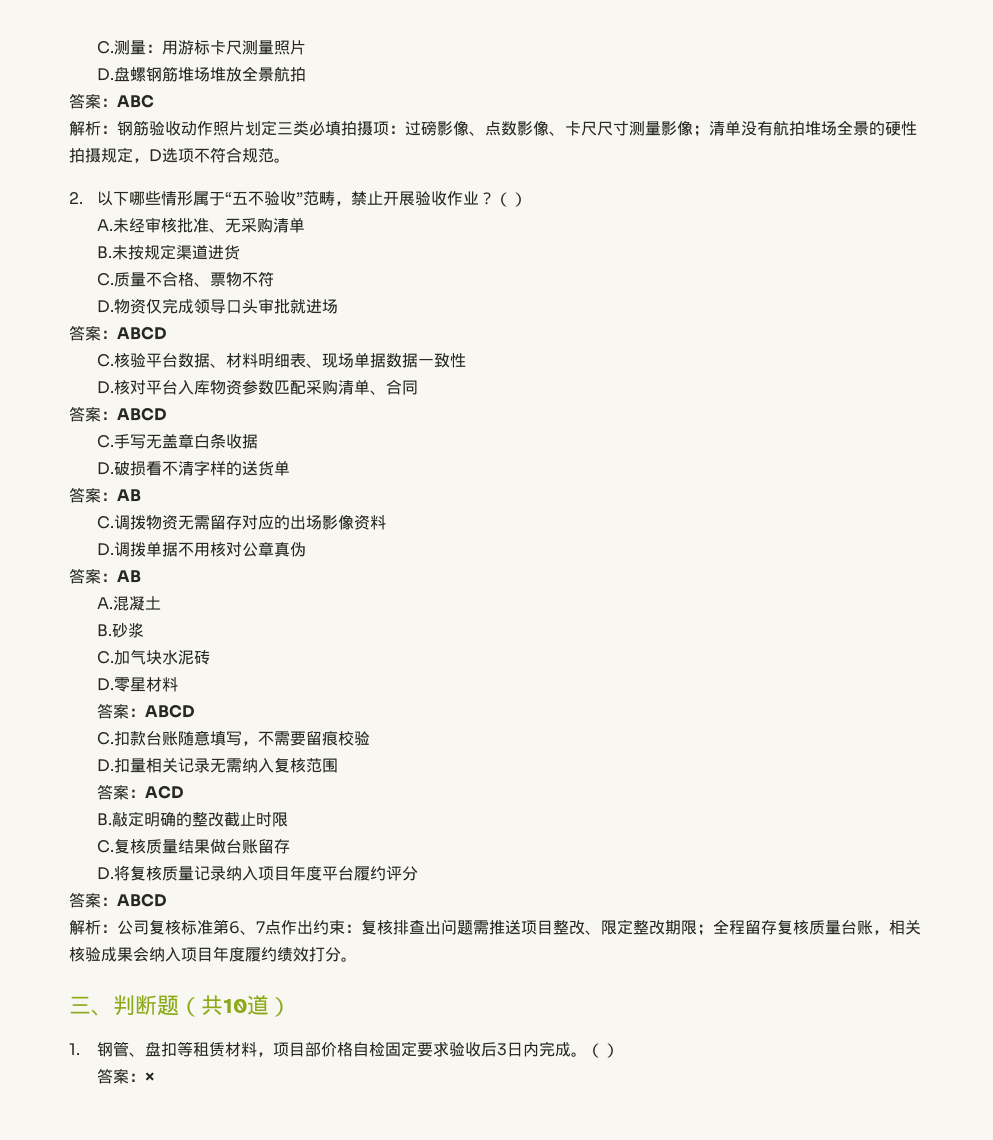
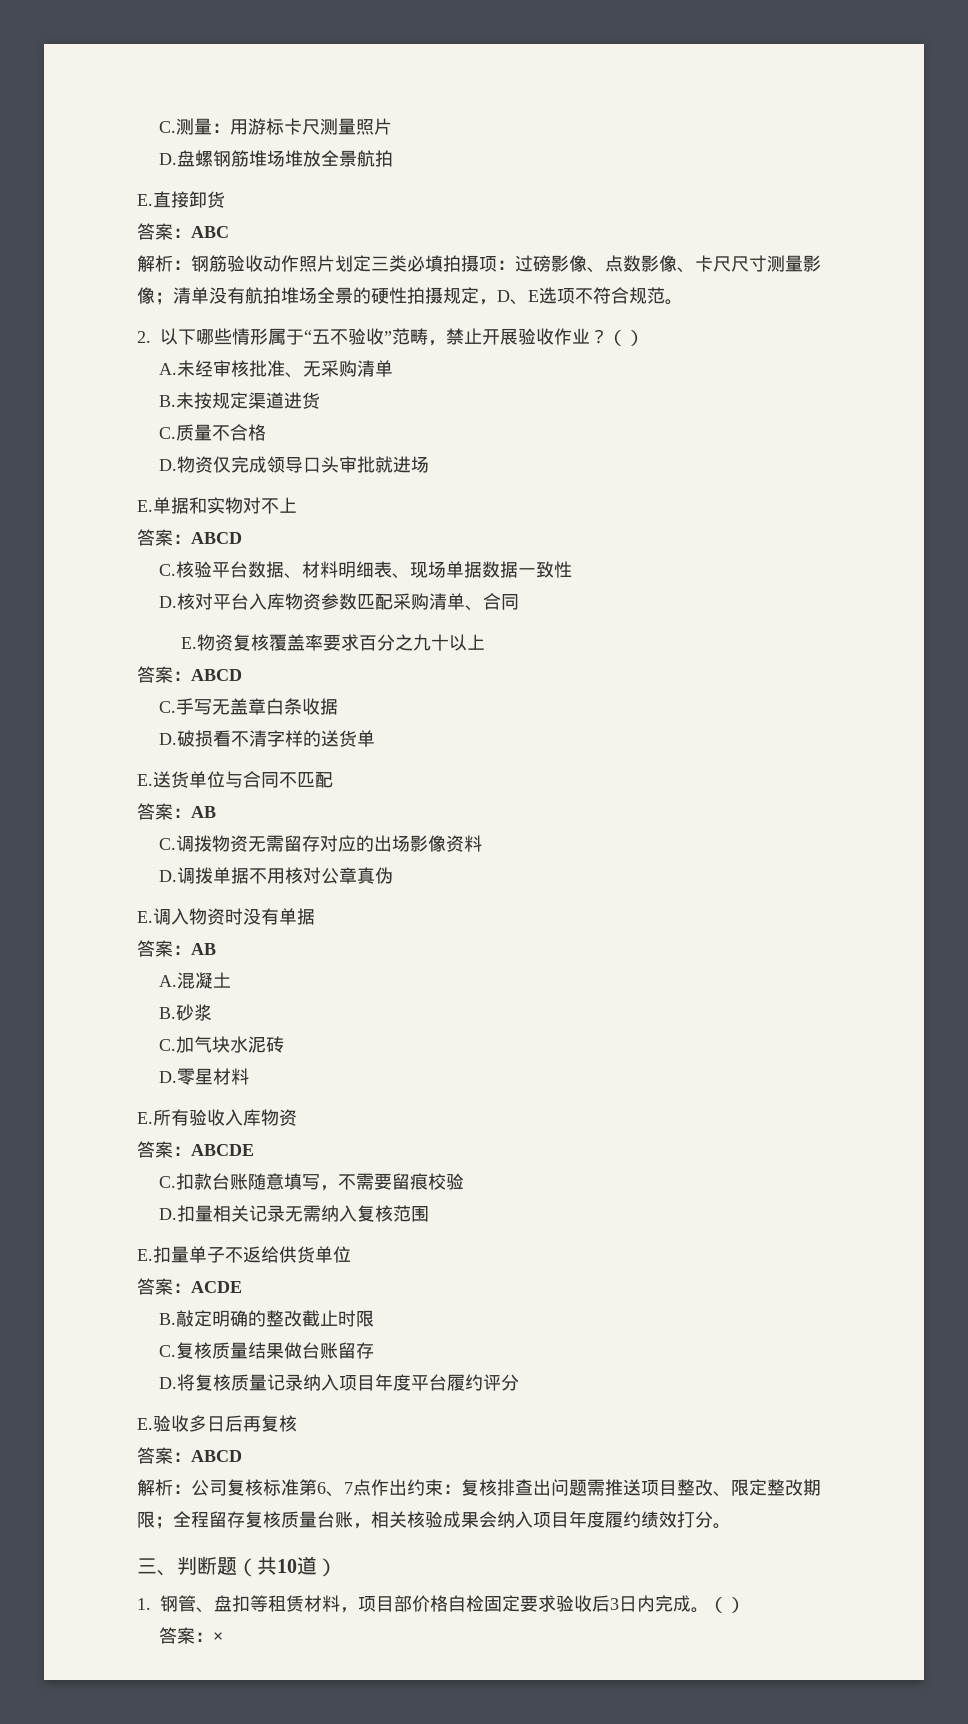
+ E.直接卸货
- 解析：钢筋验收动作照片划定三类必填拍摄项：过磅影像、点数影像、卡尺尺寸测量影像；清单没有航拍堆场全景的硬性拍摄规定，D选项不符合规范。
+ 解析：钢筋验收动作照片划定三类必填拍摄项：过磅影像、点数影像、卡尺尺寸测量影像；清单没有航拍堆场全景的硬性拍摄规定，D、E选项不符合规范。
- C.质量不合格、票物不符
+ C.质量不合格
+ E.单据和实物对不上
+ E.物资复核覆盖率要求百分之九十以上
+ E.送货单位与合同不匹配
+ E.调入物资时没有单据
  D.零星材料
- 答案：ABCD
+ E.所有验收入库物资
+ 答案：ABCDE
- 答案：ACD
+ E.扣量单子不返给供货单位
+ 答案：ACDE
+ E.验收多日后再复核

